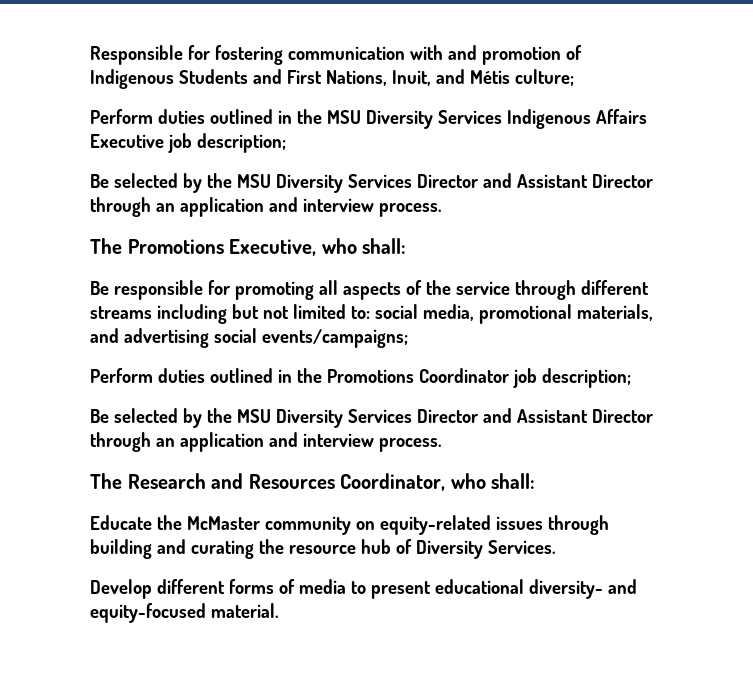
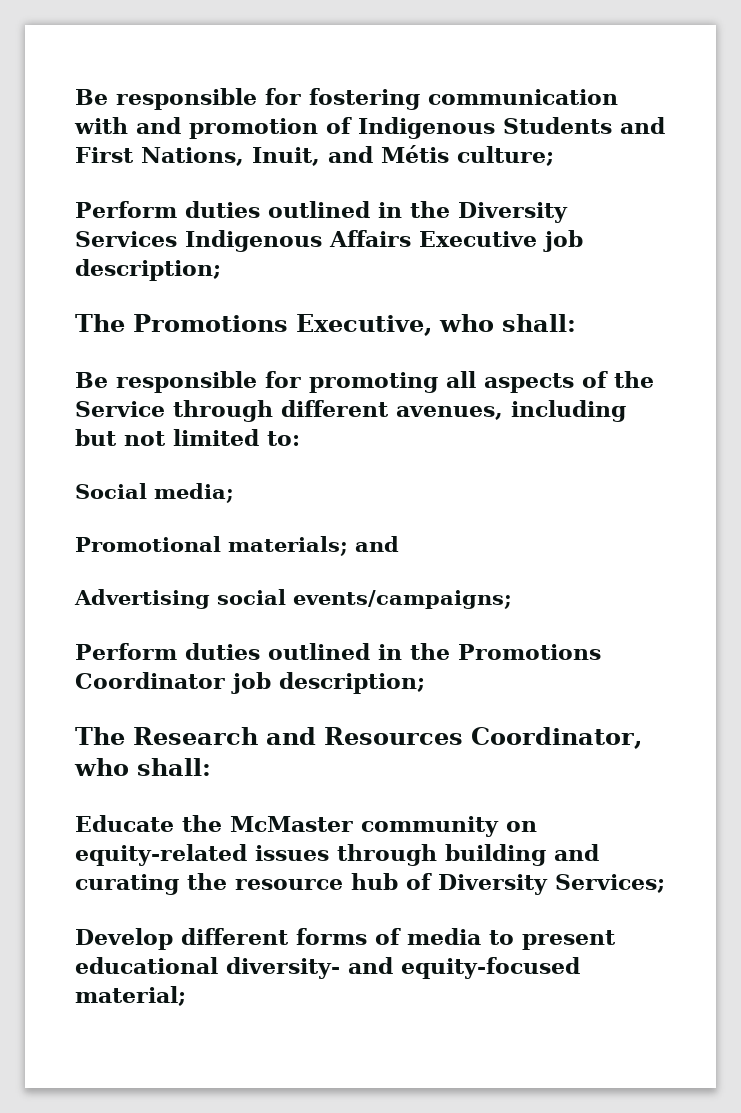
- Responsible for fostering communication with and promotion of Indigenous Students and First Nations, Inuit, and Métis culture;
+ Be responsible for fostering communication with and promotion of Indigenous Students and First Nations, Inuit, and Métis culture;
- Perform duties outlined in the MSU Diversity Services Indigenous Affairs Executive job description;
- Be selected by the MSU Diversity Services Director and Assistant Director through an application and interview process.
+ Perform duties outlined in the Diversity Services Indigenous Affairs Executive job description;
- Be responsible for promoting all aspects of the service through different streams including but not limited to: social media, promotional materials, and advertising social events/campaigns;
+ Be responsible for promoting all aspects of the Service through different avenues, including but not limited to:
+ Social media;
+ Promotional materials; and
+ Advertising social events/campaigns;
  Perform duties outlined in the Promotions Coordinator job description;
- Be selected by the MSU Diversity Services Director and Assistant Director through an application and interview process.
- Educate the McMaster community on equity-related issues through building and curating the resource hub of Diversity Services.
+ Educate the McMaster community on equity-related issues through building and curating the resource hub of Diversity Services;
- Develop different forms of media to present educational diversity- and equity-focused material.
+ Develop different forms of media to present educational diversity- and equity-focused material;

